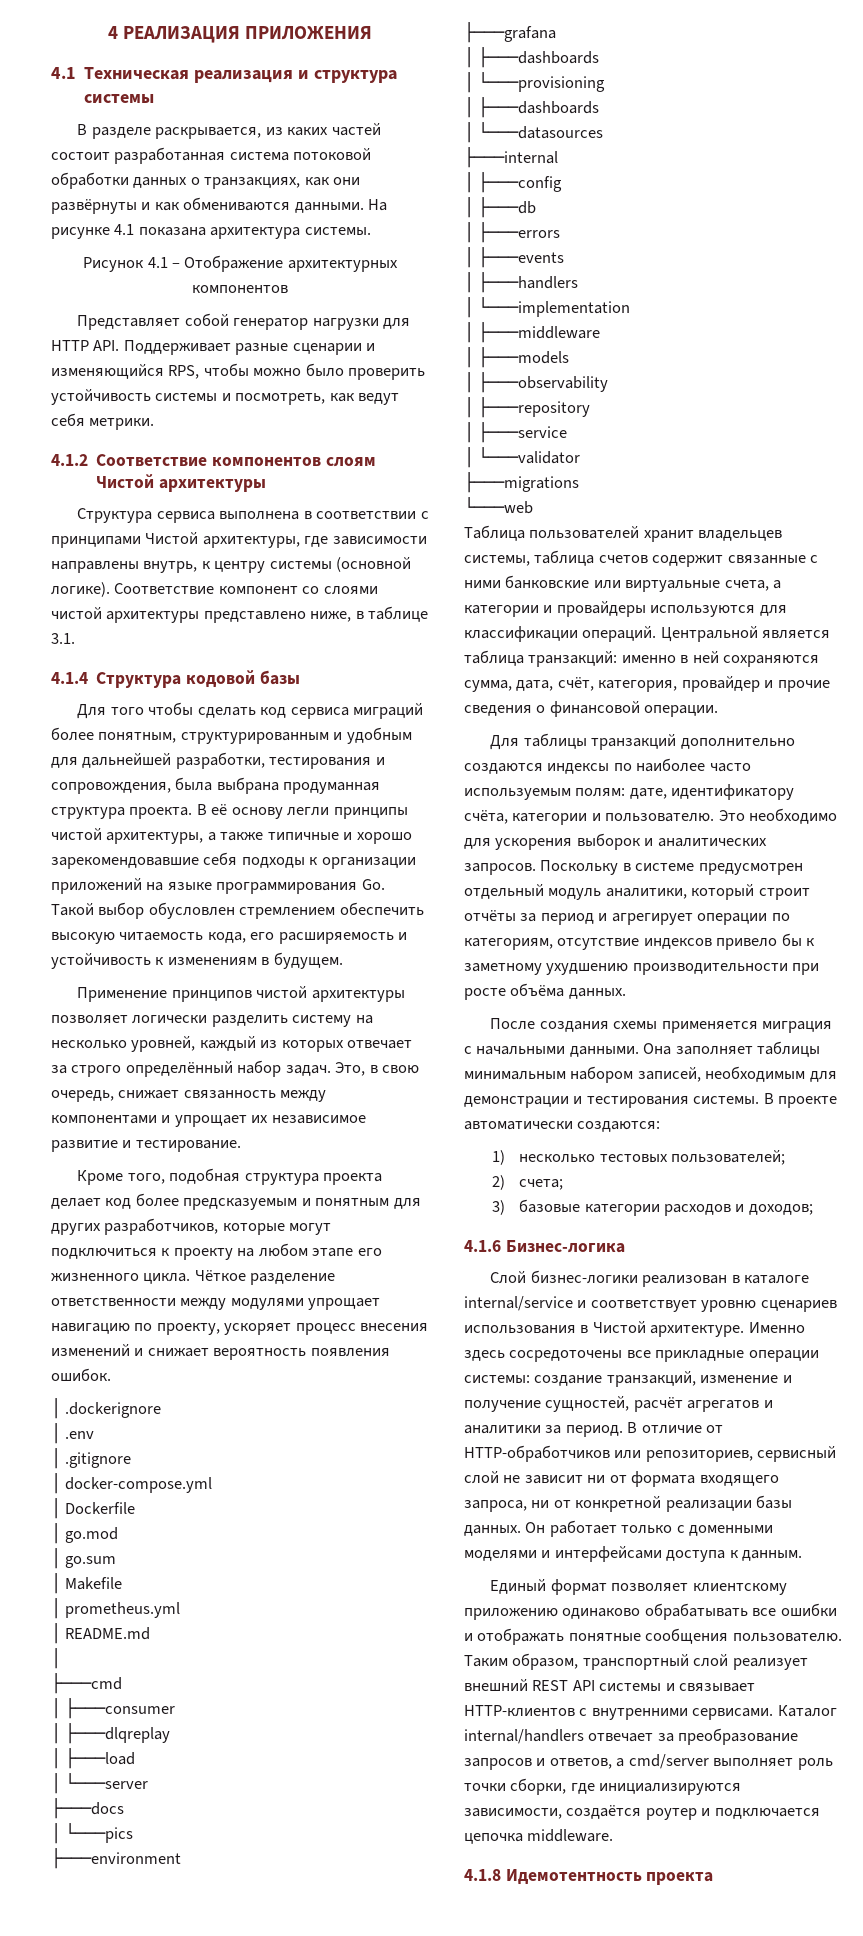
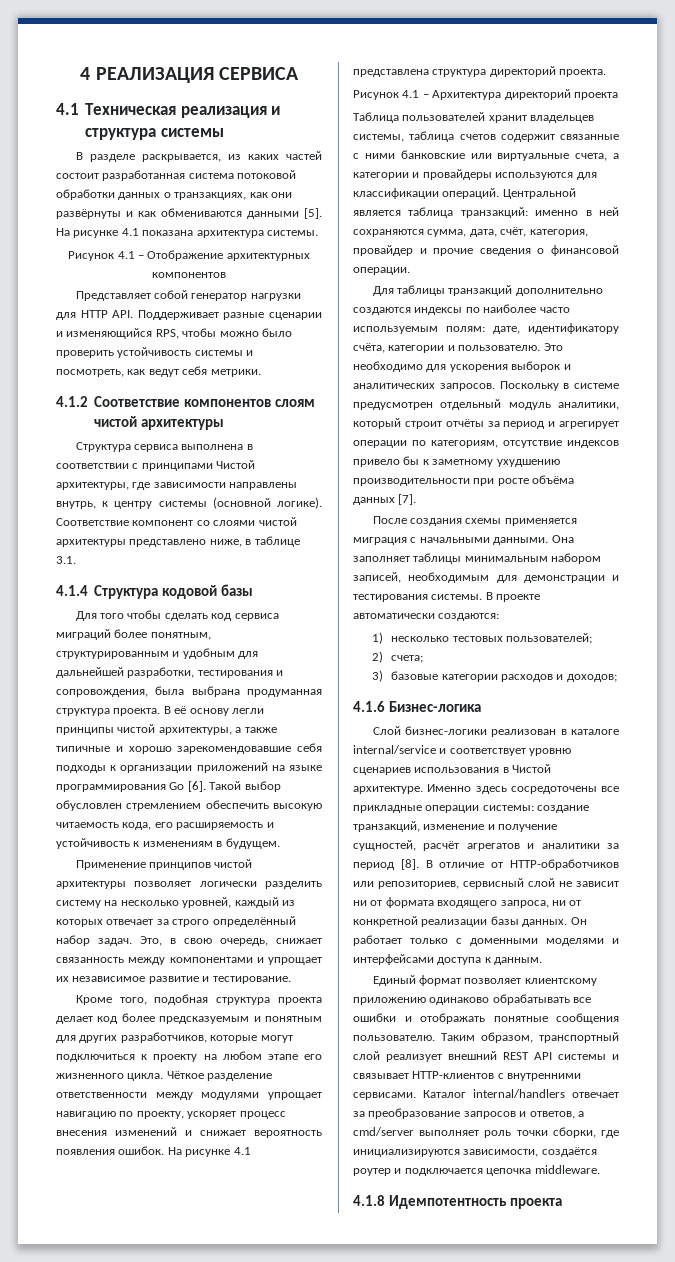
- 4 РЕАЛИЗАЦИЯ ПРИЛОЖЕНИЯ
+ 4 РЕАЛИЗАЦИЯ СЕРВИСА
- В разделе раскрывается, из каких частей состоит разработанная система потоковой обработки данных о транзакциях, как они развёрнуты и как обмениваются данными.
+ В разделе раскрывается, из каких частей состоит разработанная система потоковой обработки данных о транзакциях, как они развёрнуты и как обмениваются данными [5].
- 4.1.2 Соответствие компонентов слоям Чистой архитектуры
+ 4.1.2 Соответствие компонентов слоям чистой архитектуры
- В её основу легли принципы чистой архитектуры, а также типичные и хорошо зарекомендовавшие себя подходы к организации приложений на языке программирования Go. Такой выбор обусловлен стремлением обеспечить высокую читаемость кода, его расширяемость и устойчивость к изменениям в будущем.
+ В её основу легли принципы чистой архитектуры, а также типичные и хорошо зарекомендовавшие себя подходы к организации приложений на языке программирования Go [6]. Такой выбор обусловлен стремлением обеспечить высокую читаемость кода, его расширяемость и устойчивость к изменениям в будущем.
- Чёткое разделение ответственности между модулями упрощает навигацию по проекту, ускоряет процесс внесения изменений и снижает вероятность появления ошибок.
- │ .dockerignore
- │ .env
- │ .gitignore
- │ docker-compose.yml
- │ Dockerfile
- │ go.mod
- │ go.sum
- │ Makefile
- │ prometheus.yml
- │ README.md
- │
- ├───cmd
- │ ├───consumer
- │ ├───dlqreplay
- │ ├───load
- │ └───server
- ├───docs
- │ └───pics
- ├───environment
- ├───grafana
- │ ├───dashboards
- │ └───provisioning
- │ ├───dashboards
- │ └───datasources
- ├───internal
- │ ├───config
- │ ├───db
- │ ├───errors
- │ ├───events
- │ ├───handlers
- │ └───implementation
- │ ├───middleware
- │ ├───models
- │ ├───observability
- │ ├───repository
- │ ├───service
- │ └───validator
- ├───migrations
- └───web
+ Чёткое разделение ответственности между модулями упрощает навигацию по проекту, ускоряет процесс внесения изменений и снижает вероятность появления ошибок. На рисунке 4.1 представлена структура директорий проекта.
+ Рисунок 4.1 – Архитектура директорий проекта
- Поскольку в системе предусмотрен отдельный модуль аналитики, который строит отчёты за период и агрегирует операции по категориям, отсутствие индексов привело бы к заметному ухудшению производительности при росте объёма данных.
+ Поскольку в системе предусмотрен отдельный модуль аналитики, который строит отчёты за период и агрегирует операции по категориям, отсутствие индексов привело бы к заметному ухудшению производительности при росте объёма данных [7].
- Именно здесь сосредоточены все прикладные операции системы: создание транзакций, изменение и получение сущностей, расчёт агрегатов и аналитики за период.
+ Именно здесь сосредоточены все прикладные операции системы: создание транзакций, изменение и получение сущностей, расчёт агрегатов и аналитики за период [8].
- 4.1.8 Идемотентность проекта
+ 4.1.8 Идемпотентность проекта

